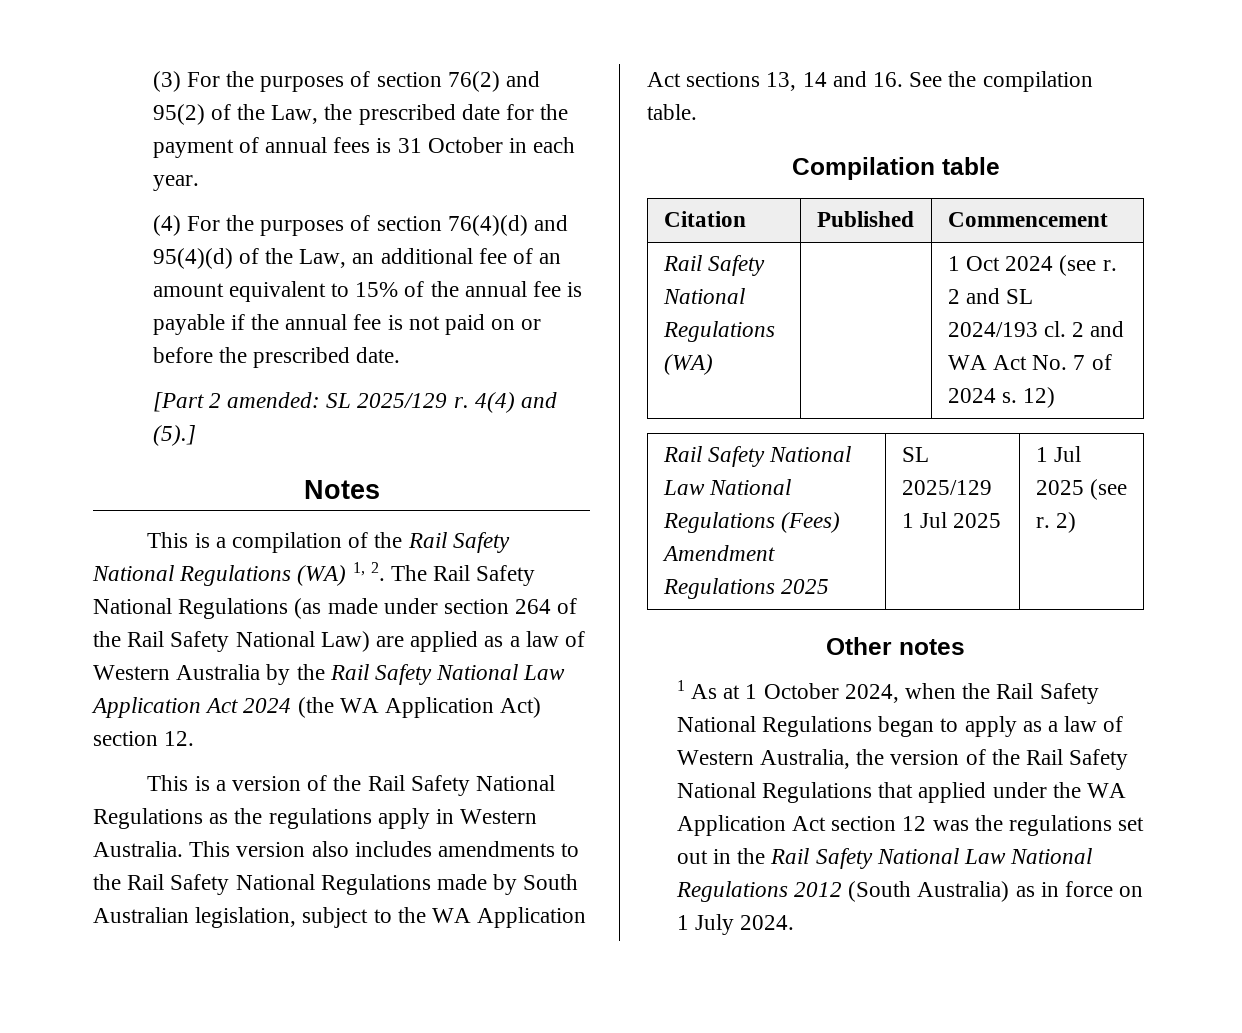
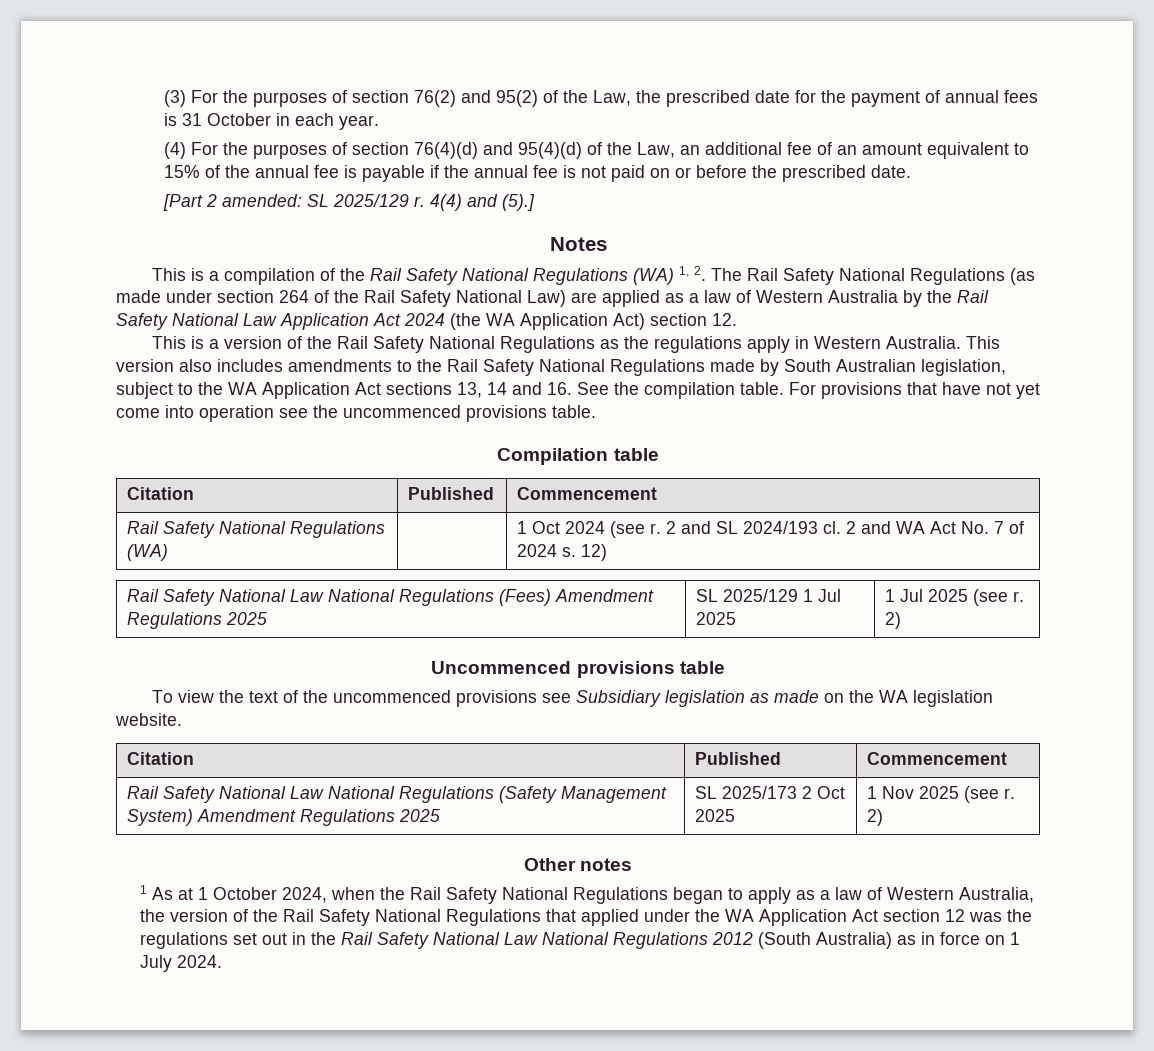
+ For provisions that have not yet come into operation see the uncommenced provisions table.
+ Uncommenced provisions table
+ To view the text of the uncommenced provisions see Subsidiary legislation as made on the WA legislation website.
+ Citation | Published | Commencement
+ Rail Safety National Law National Regulations (Safety Management System) Amendment Regulations 2025 | SL 2025/173 2 Oct 2025 | 1 Nov 2025 (see r. 2)

